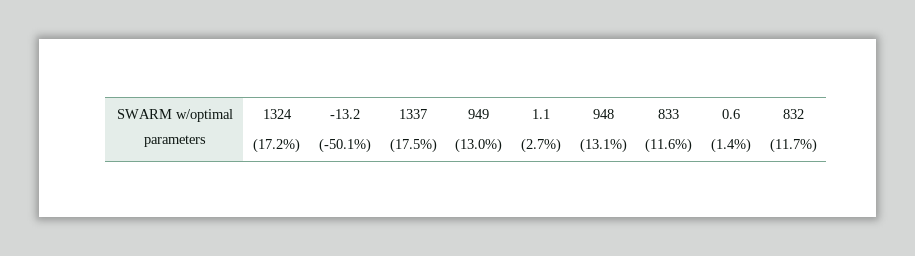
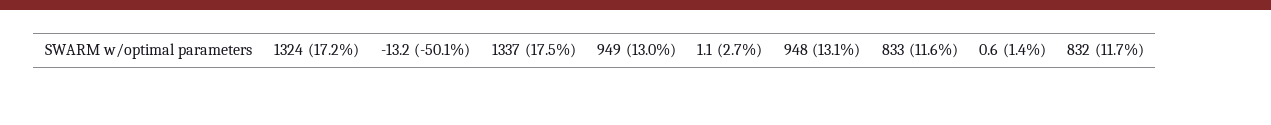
- SWARM w/optimal parameters | 1324
- (17.2%) | -13.2
- (-50.1%) | 1337
- (17.5%) | 949
- (13.0%) | 1.1
- (2.7%) | 948
- (13.1%) | 833
- (11.6%) | 0.6
- (1.4%) | 832
- (11.7%)
+ SWARM w/optimal parameters | 1324 (17.2%) | -13.2 (-50.1%) | 1337 (17.5%) | 949 (13.0%) | 1.1 (2.7%) | 948 (13.1%) | 833 (11.6%) | 0.6 (1.4%) | 832 (11.7%)

